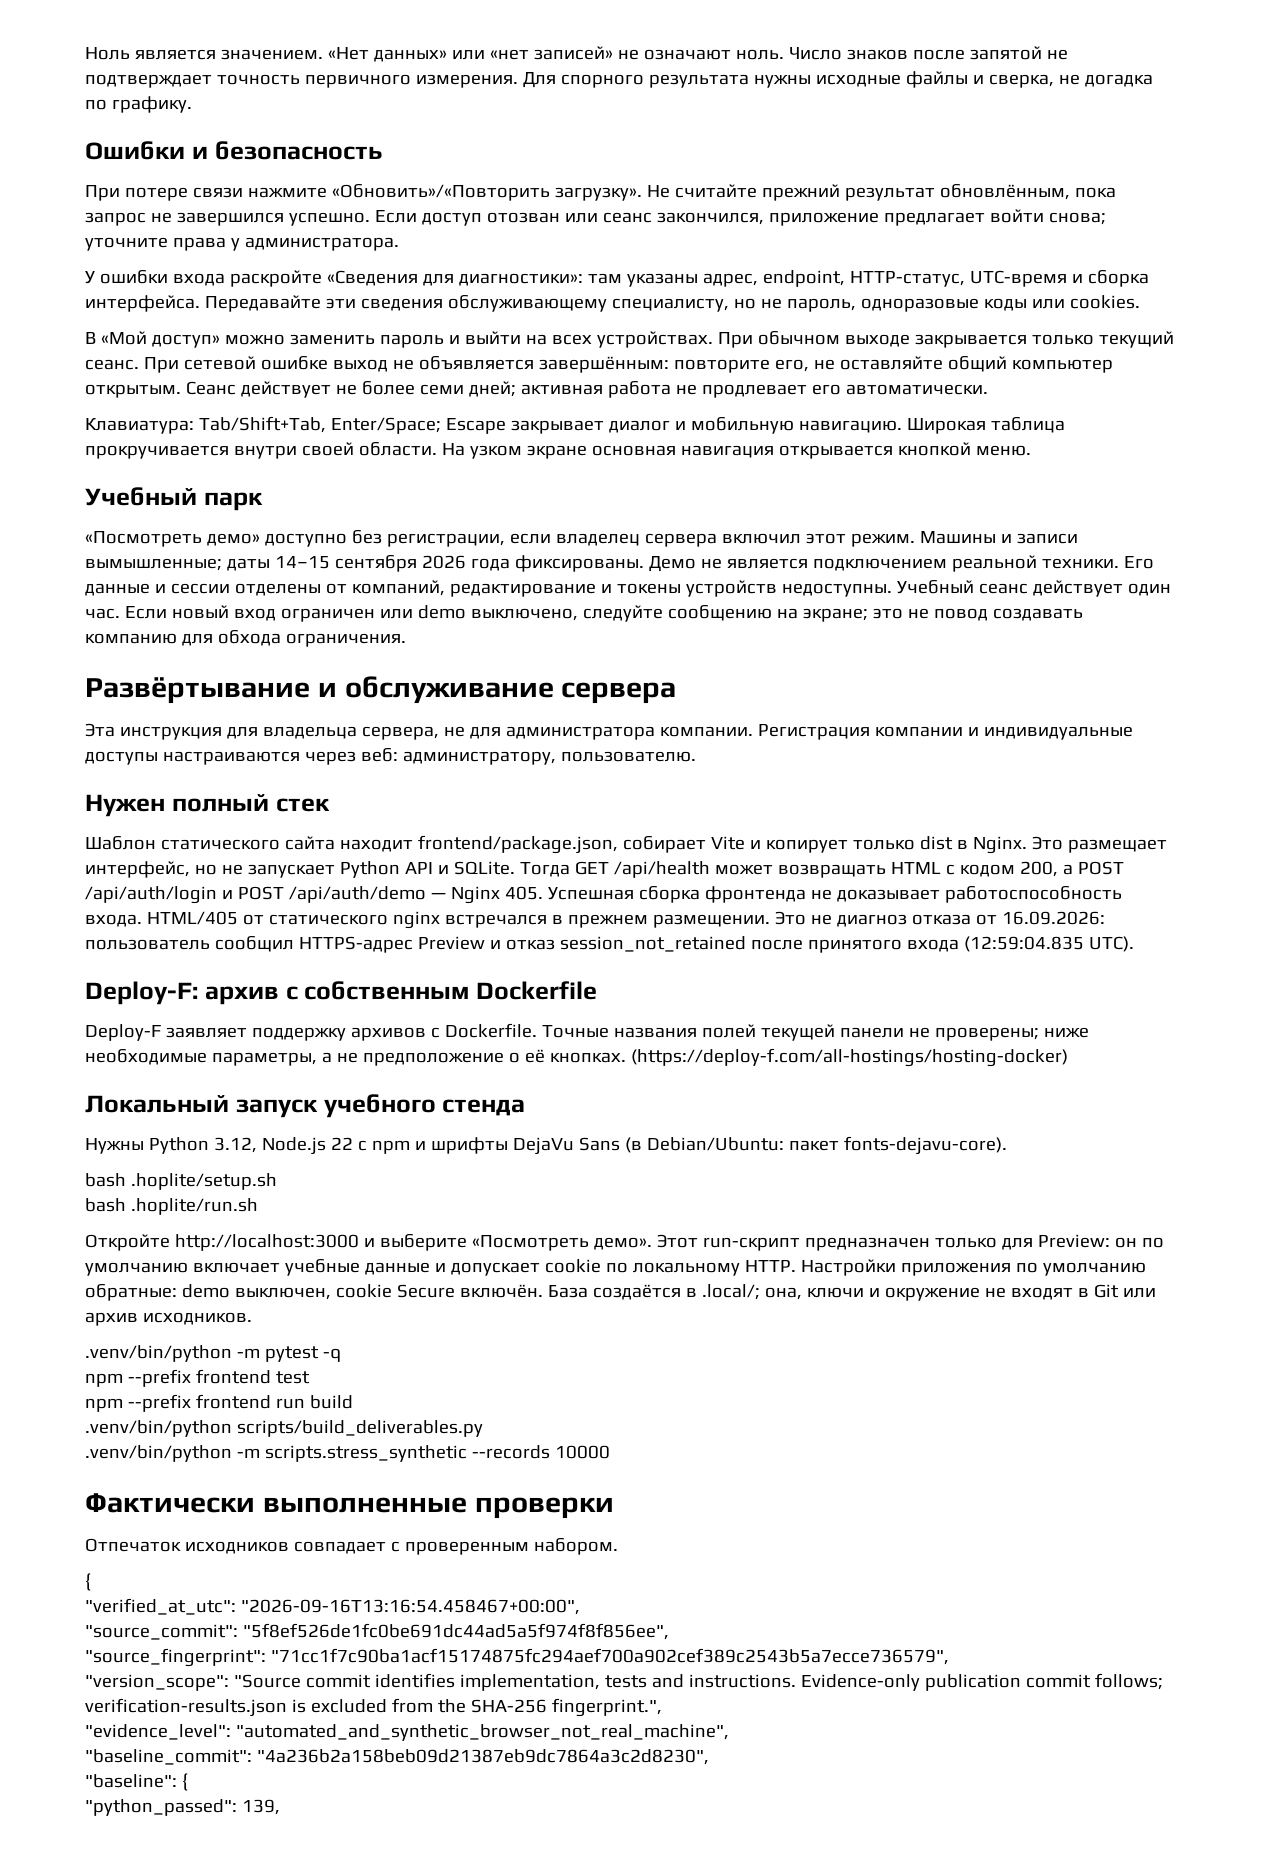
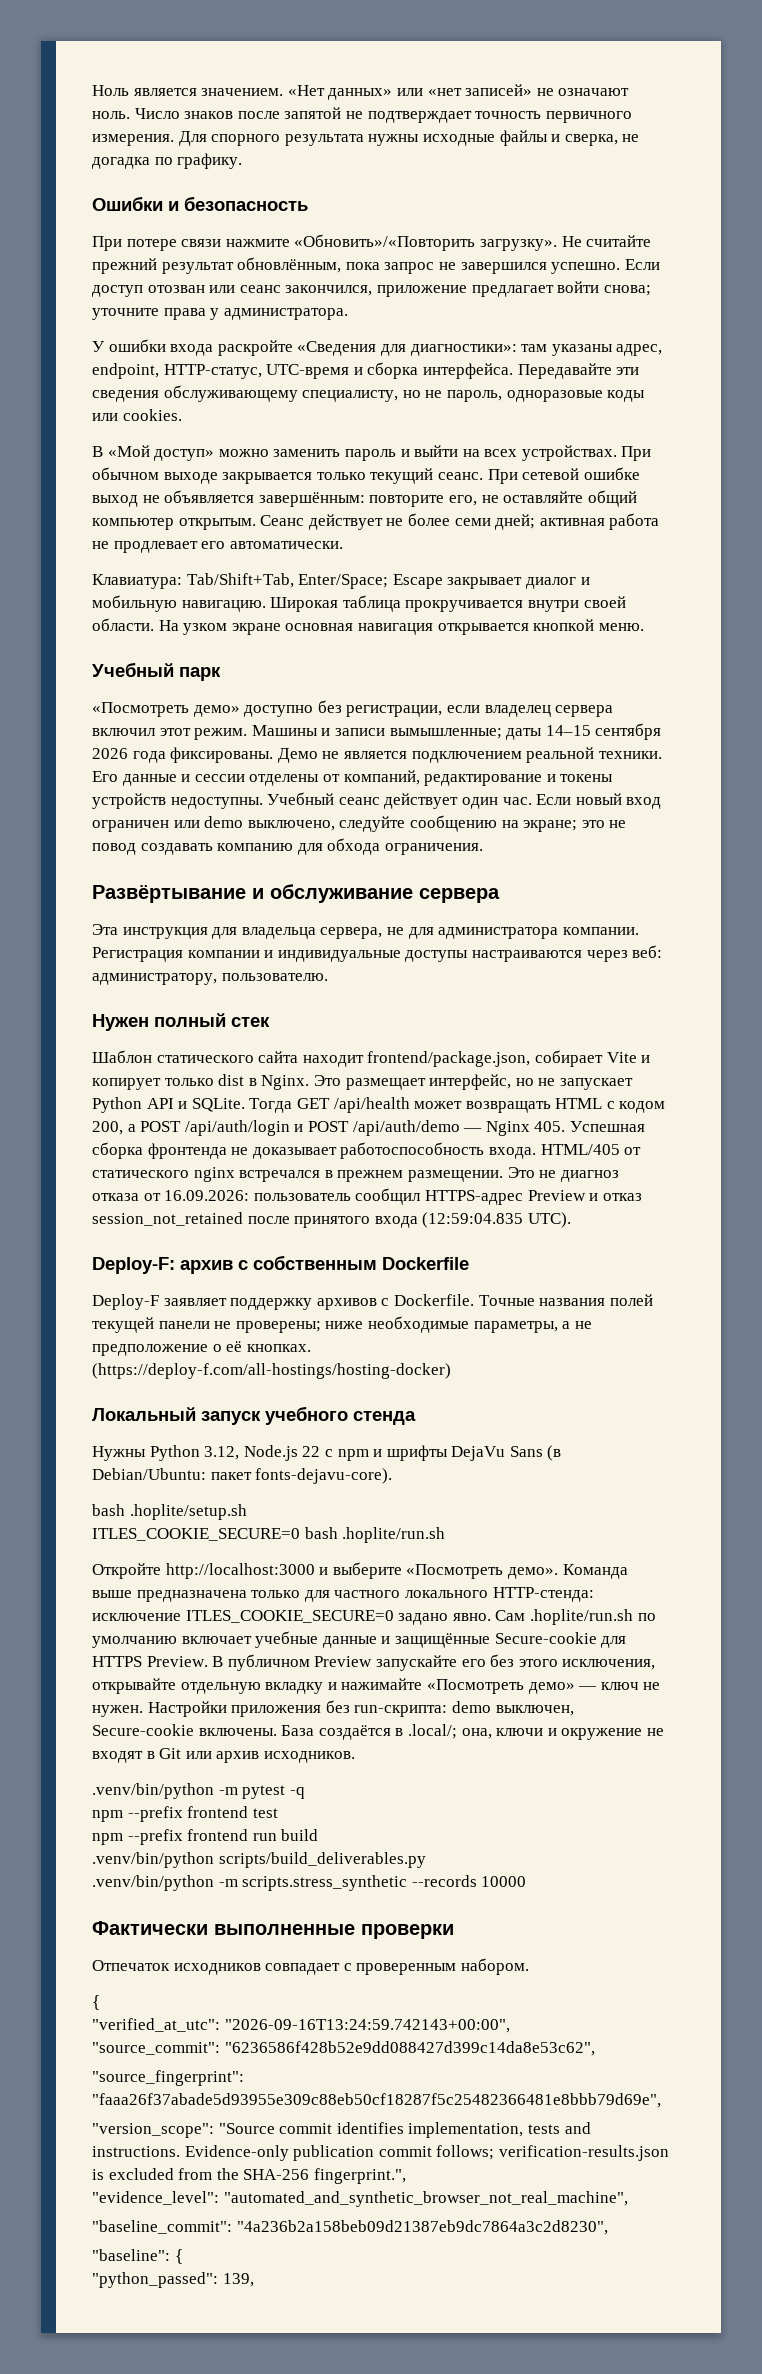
- bash .hoplite/run.sh
+ ITLES_COOKIE_SECURE=0 bash .hoplite/run.sh
- Этот run-скрипт предназначен только для Preview: он по умолчанию включает учебные данные и допускает cookie по локальному HTTP. Настройки приложения по умолчанию обратные: demo выключен, cookie Secure включён.
+ Команда выше предназначена только для частного локального HTTP-стенда: исключение ITLES_COOKIE_SECURE=0 задано явно. Сам .hoplite/run.sh по умолчанию включает учебные данные и защищённые Secure-cookie для HTTPS Preview. В публичном Preview запускайте его без этого исключения, открывайте отдельную вкладку и нажимайте «Посмотреть демо» — ключ не нужен. Настройки приложения без run-скрипта: demo выключен, Secure-cookie включены.
- "verified_at_utc": "2026-09-16T13:16:54.458467+00:00",
+ "verified_at_utc": "2026-09-16T13:24:59.742143+00:00",
- "source_commit": "5f8ef526de1fc0be691dc44ad5a5f974f8f856ee",
+ "source_commit": "6236586f428b52e9dd088427d399c14da8e53c62",
- "source_fingerprint": "71cc1f7c90ba1acf15174875fc294aef700a902cef389c2543b5a7ecce736579",
+ "source_fingerprint": "faaa26f37abade5d93955e309c88eb50cf18287f5c25482366481e8bbb79d69e",

